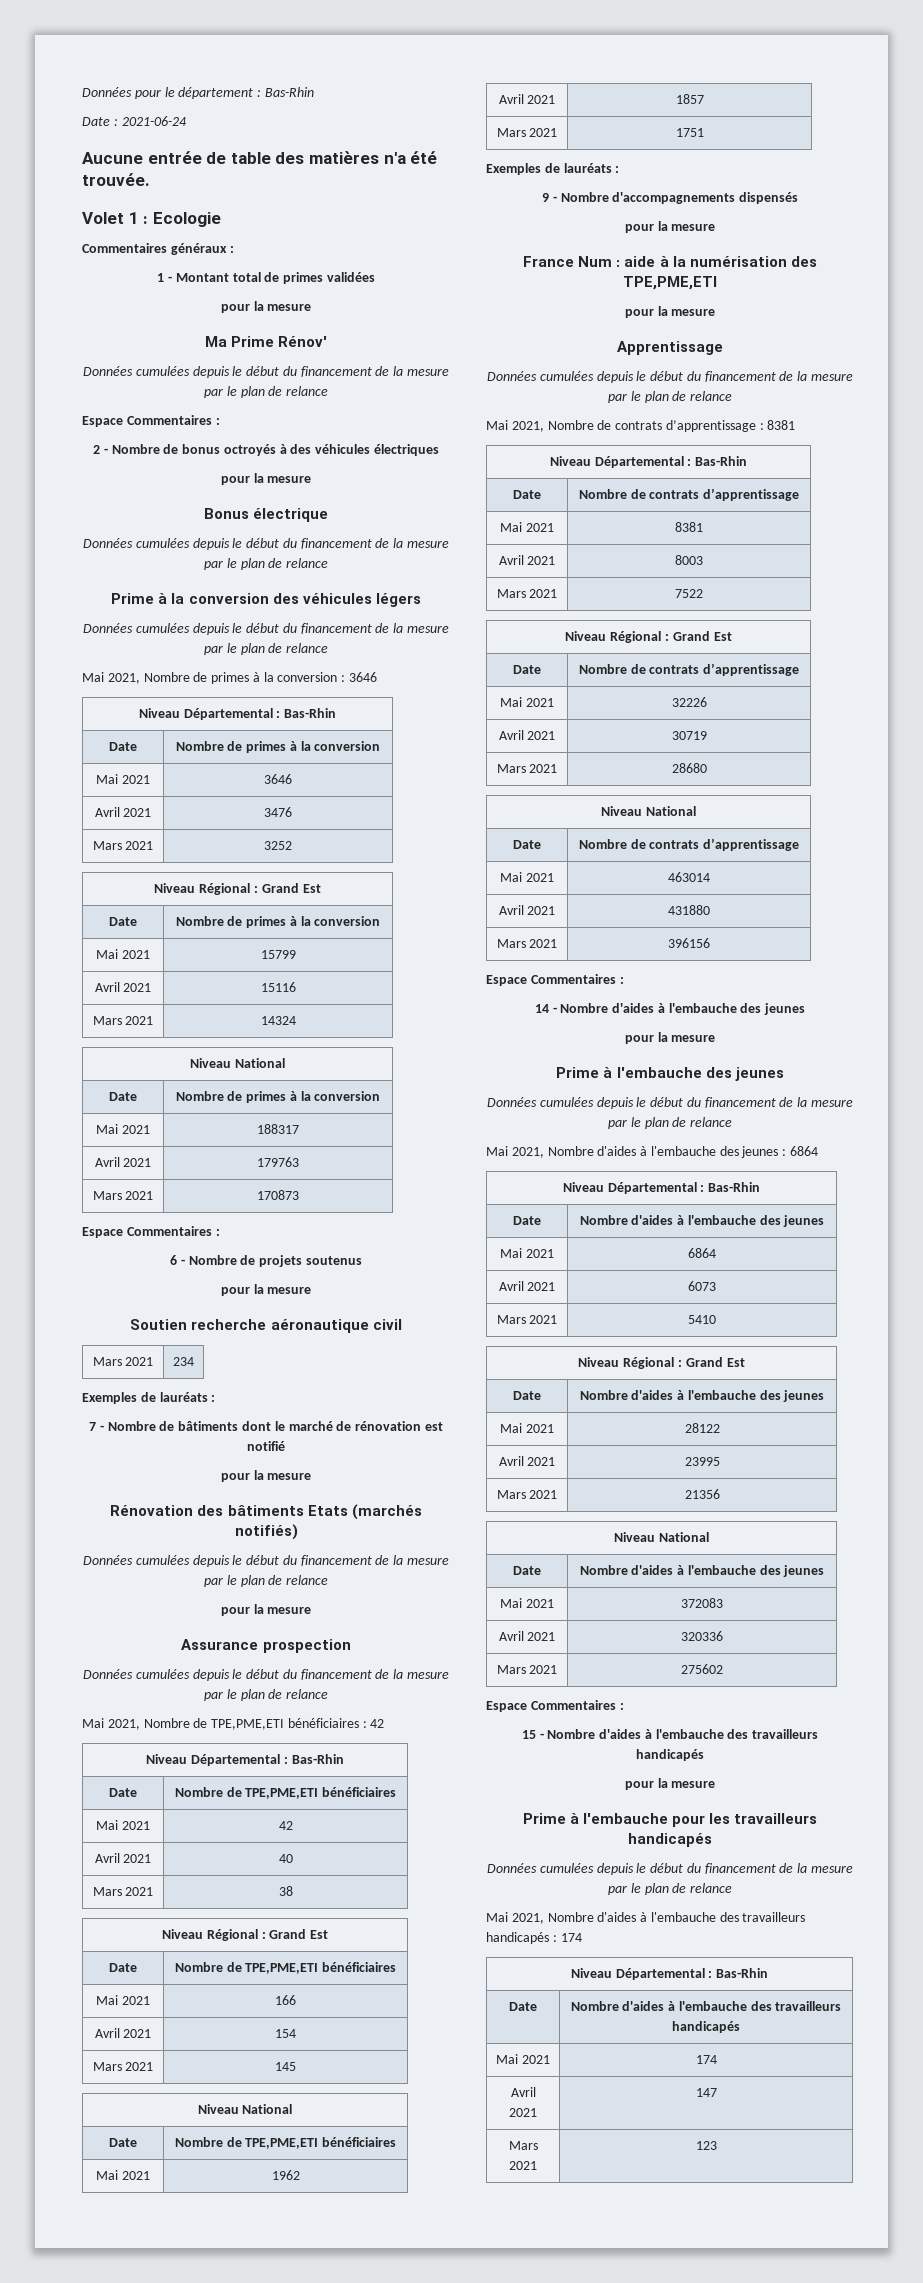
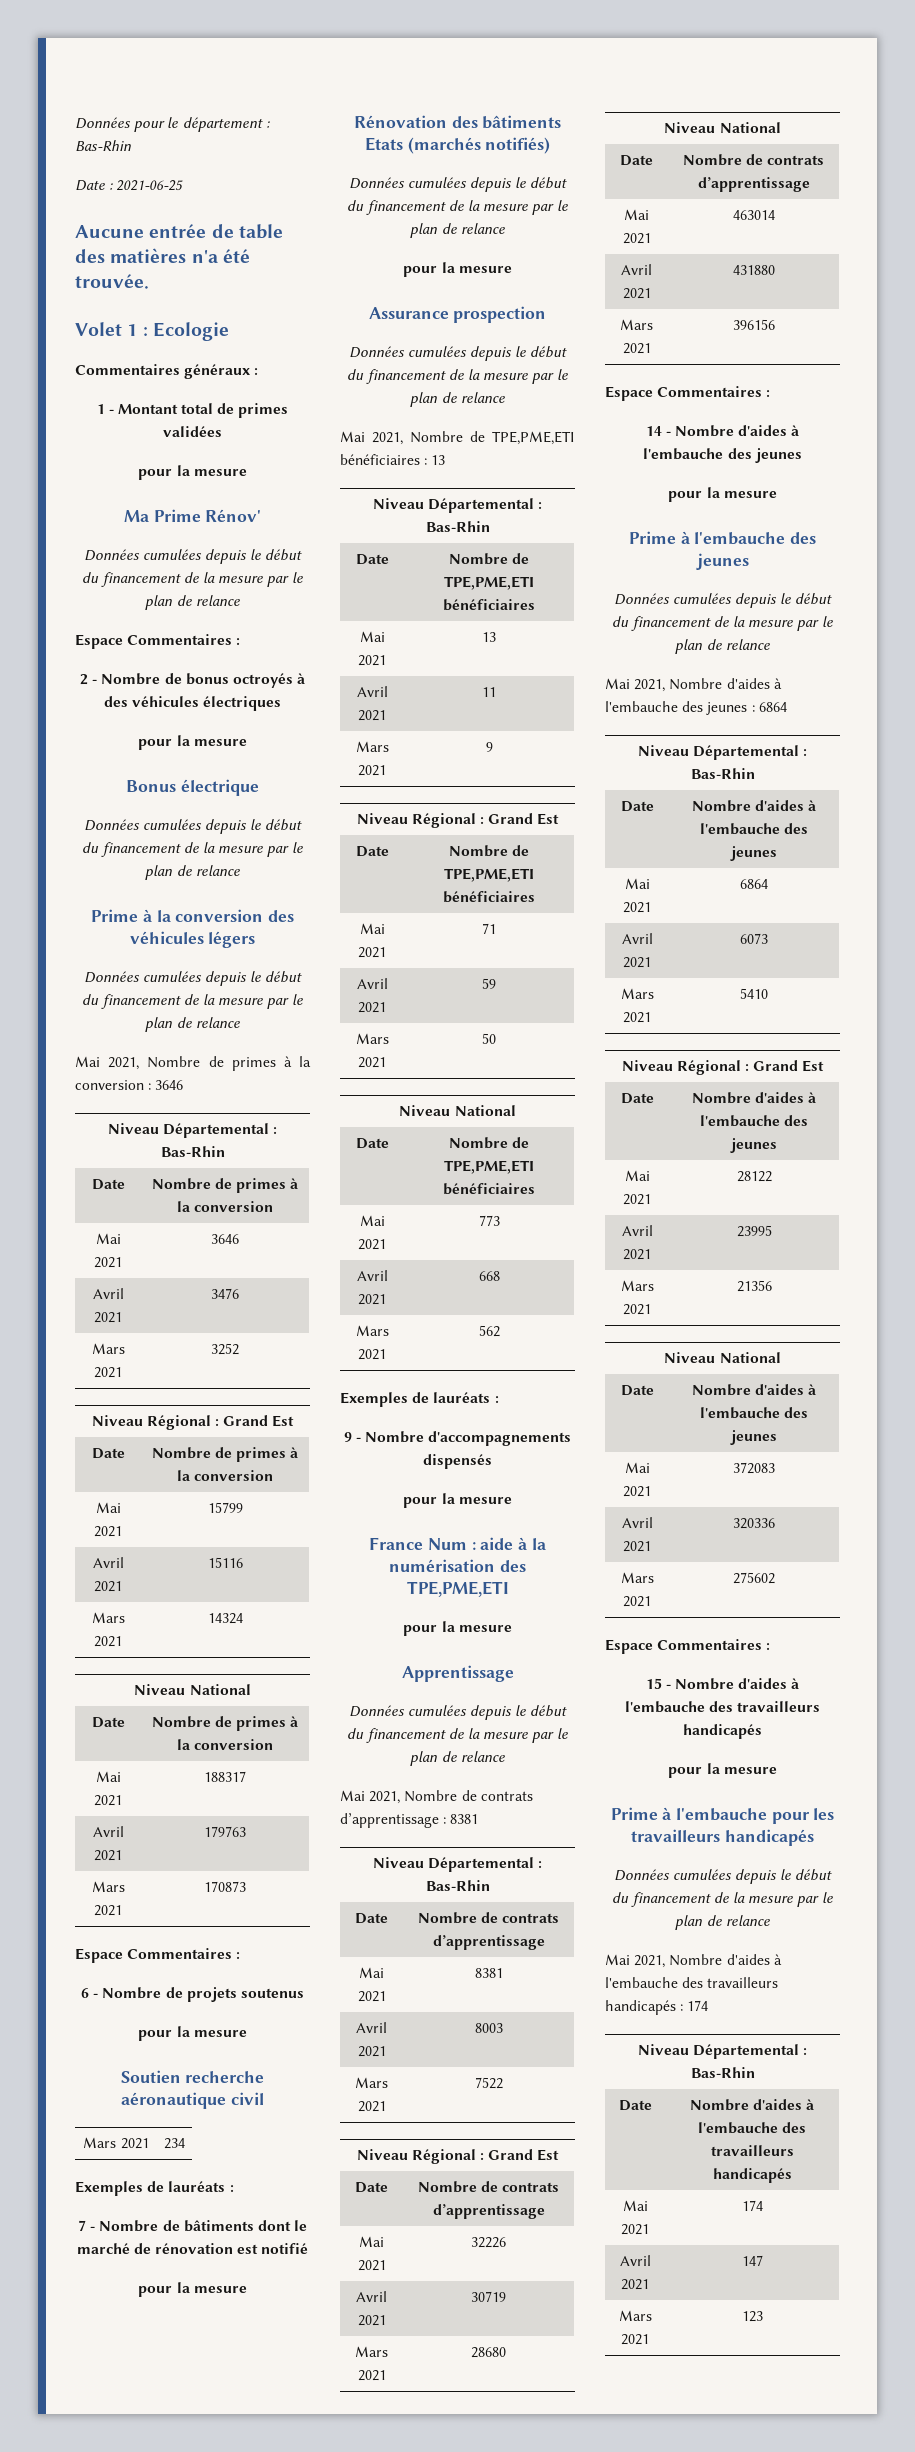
- Date : 2021-06-24
+ Date : 2021-06-25
- Mai 2021, Nombre de TPE,PME,ETI bénéficiaires : 42
+ Mai 2021, Nombre de TPE,PME,ETI bénéficiaires : 13
- Mai 2021 | 42
- Avril 2021 | 40
- Mars 2021 | 38
+ Mai 2021 | 13
+ Avril 2021 | 11
+ Mars 2021 | 9
- Mai 2021 | 166
- Avril 2021 | 154
- Mars 2021 | 145
+ Mai 2021 | 71
+ Avril 2021 | 59
+ Mars 2021 | 50
- Mai 2021 | 1962
- Avril 2021 | 1857
- Mars 2021 | 1751
+ Mai 2021 | 773
+ Avril 2021 | 668
+ Mars 2021 | 562

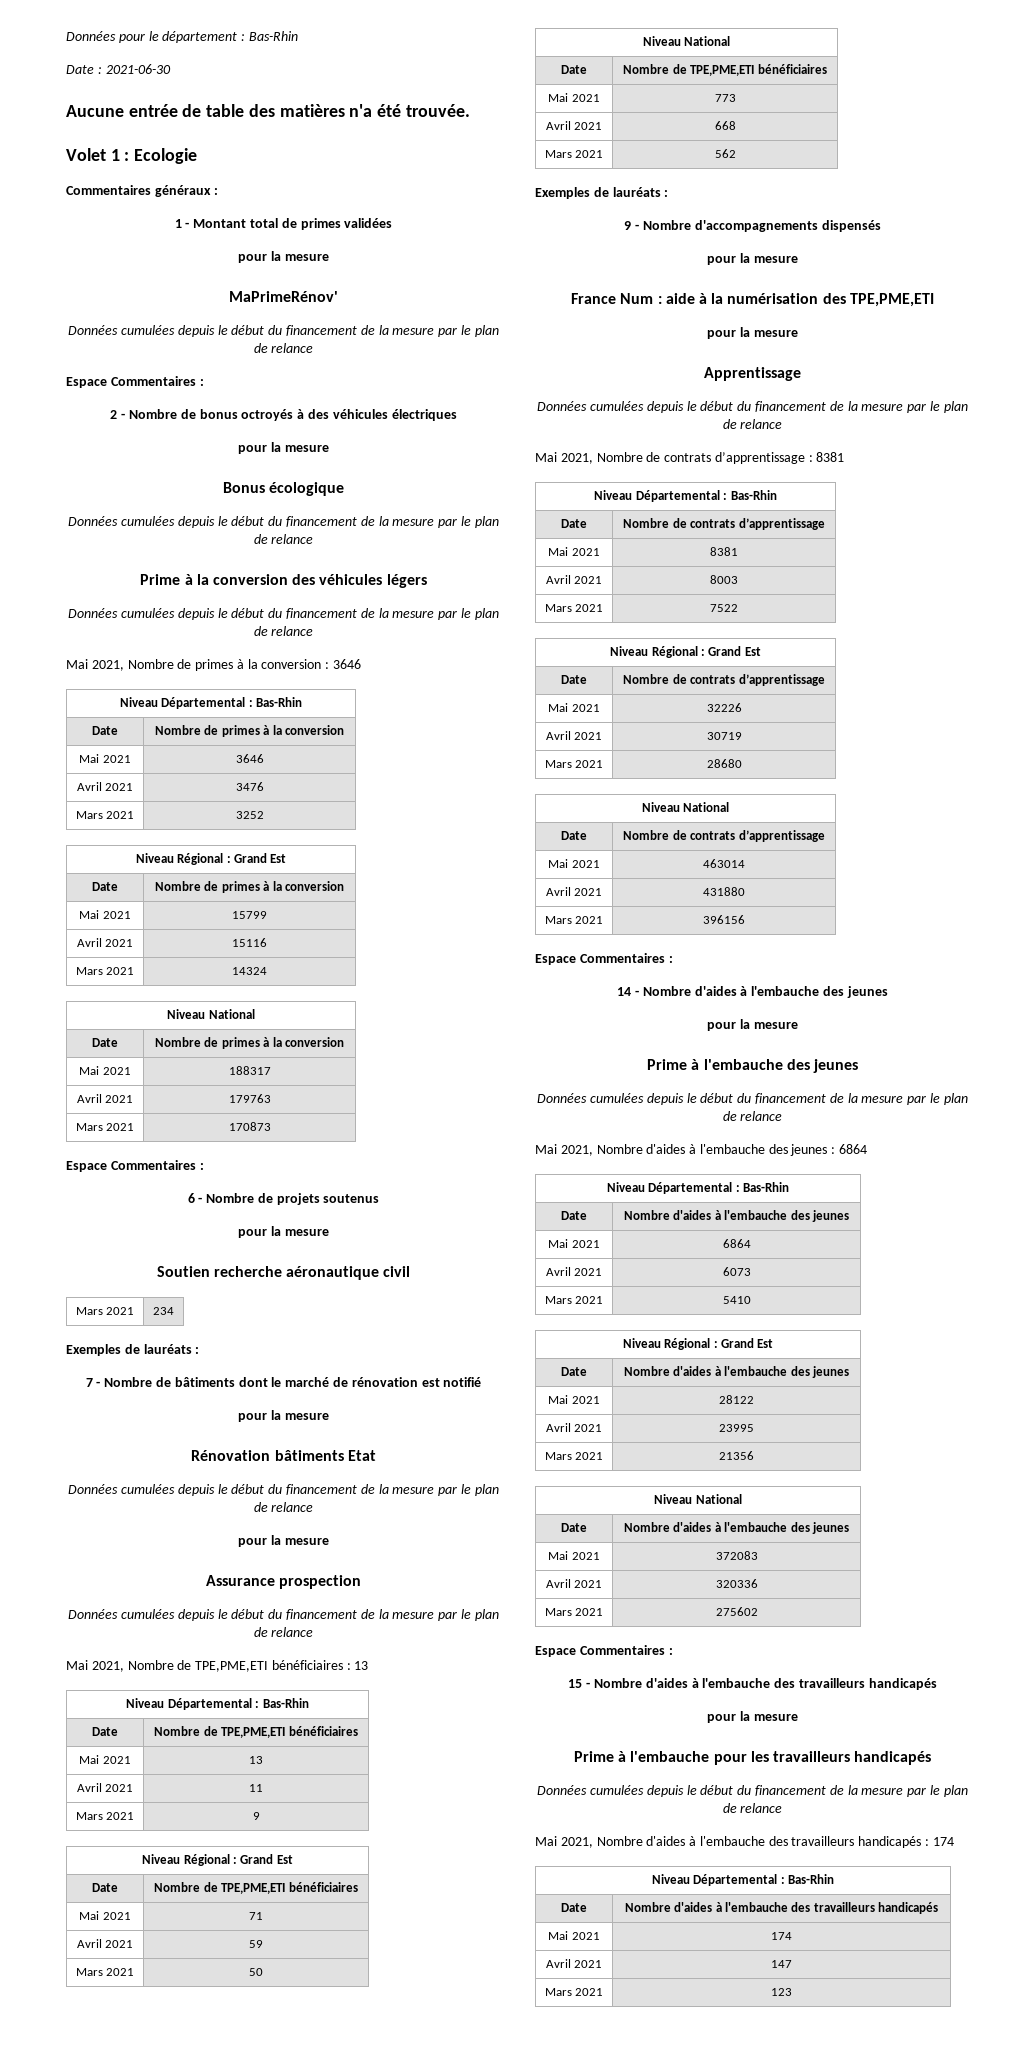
- Date : 2021-06-25
+ Date : 2021-06-30
- Ma Prime Rénov'
+ MaPrimeRénov'
- Bonus électrique
+ Bonus écologique
- Rénovation des bâtiments Etats (marchés notifiés)
+ Rénovation bâtiments Etat

